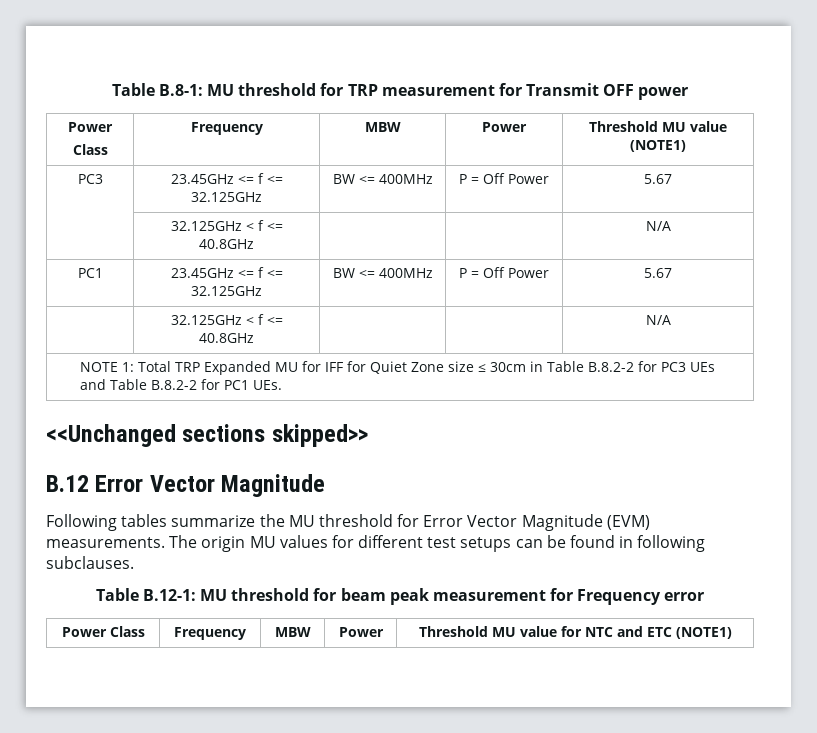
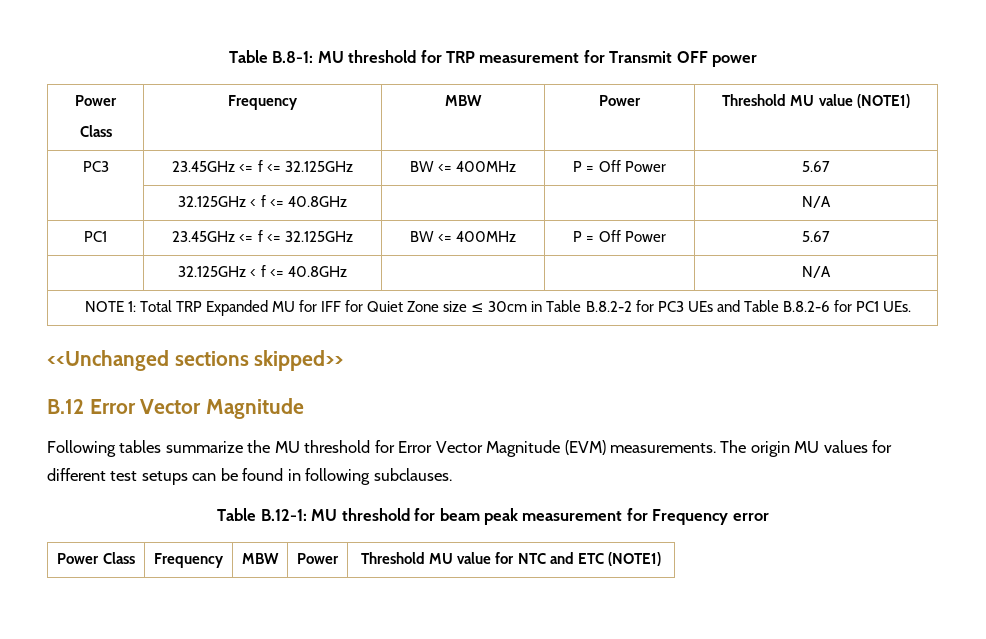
- NOTE 1: Total TRP Expanded MU for IFF for Quiet Zone size ≤ 30cm in Table B.8.2-2 for PC3 UEs and Table B.8.2-2 for PC1 UEs.
+ NOTE 1: Total TRP Expanded MU for IFF for Quiet Zone size ≤ 30cm in Table B.8.2-2 for PC3 UEs and Table B.8.2-6 for PC1 UEs.

